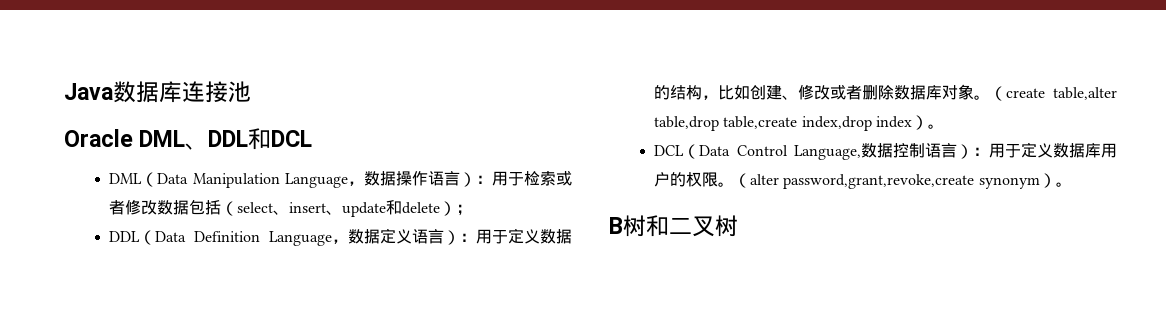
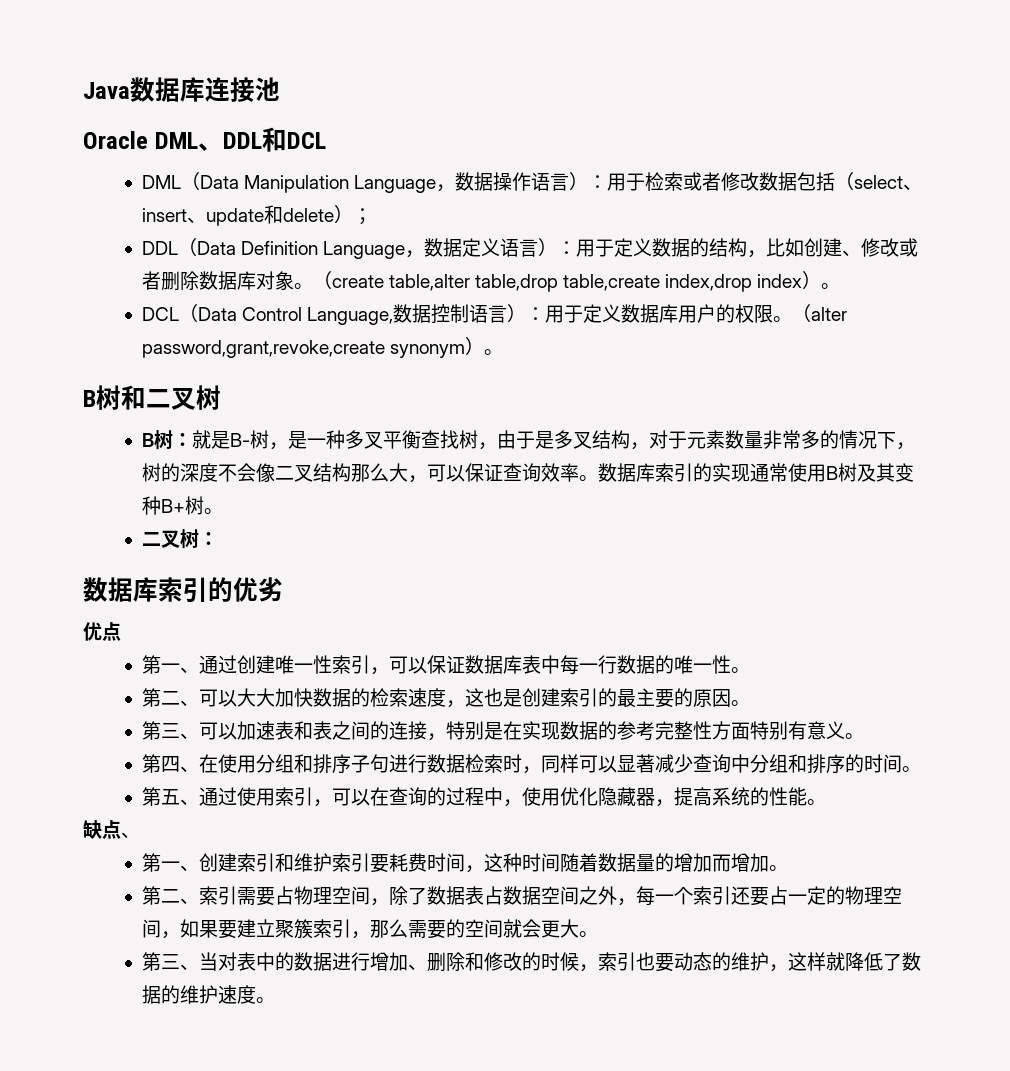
+ B树：就是B-树，是一种多叉平衡查找树，由于是多叉结构，对于元素数量非常多的情况下，树的深度不会像二叉结构那么大，可以保证查询效率。数据库索引的实现通常使用B树及其变种B+树。
+ 二叉树：
+ 数据库索引的优劣
+ 优点
+ 第一、通过创建唯一性索引，可以保证数据库表中每一行数据的唯一性。
+ 第二、可以大大加快数据的检索速度，这也是创建索引的最主要的原因。
+ 第三、可以加速表和表之间的连接，特别是在实现数据的参考完整性方面特别有意义。
+ 第四、在使用分组和排序子句进行数据检索时，同样可以显著减少查询中分组和排序的时间。
+ 第五、通过使用索引，可以在查询的过程中，使用优化隐藏器，提高系统的性能。
+ 缺点、
+ 第一、创建索引和维护索引要耗费时间，这种时间随着数据量的增加而增加。
+ 第二、索引需要占物理空间，除了数据表占数据空间之外，每一个索引还要占一定的物理空间，如果要建立聚簇索引，那么需要的空间就会更大。
+ 第三、当对表中的数据进行增加、删除和修改的时候，索引也要动态的维护，这样就降低了数据的维护速度。

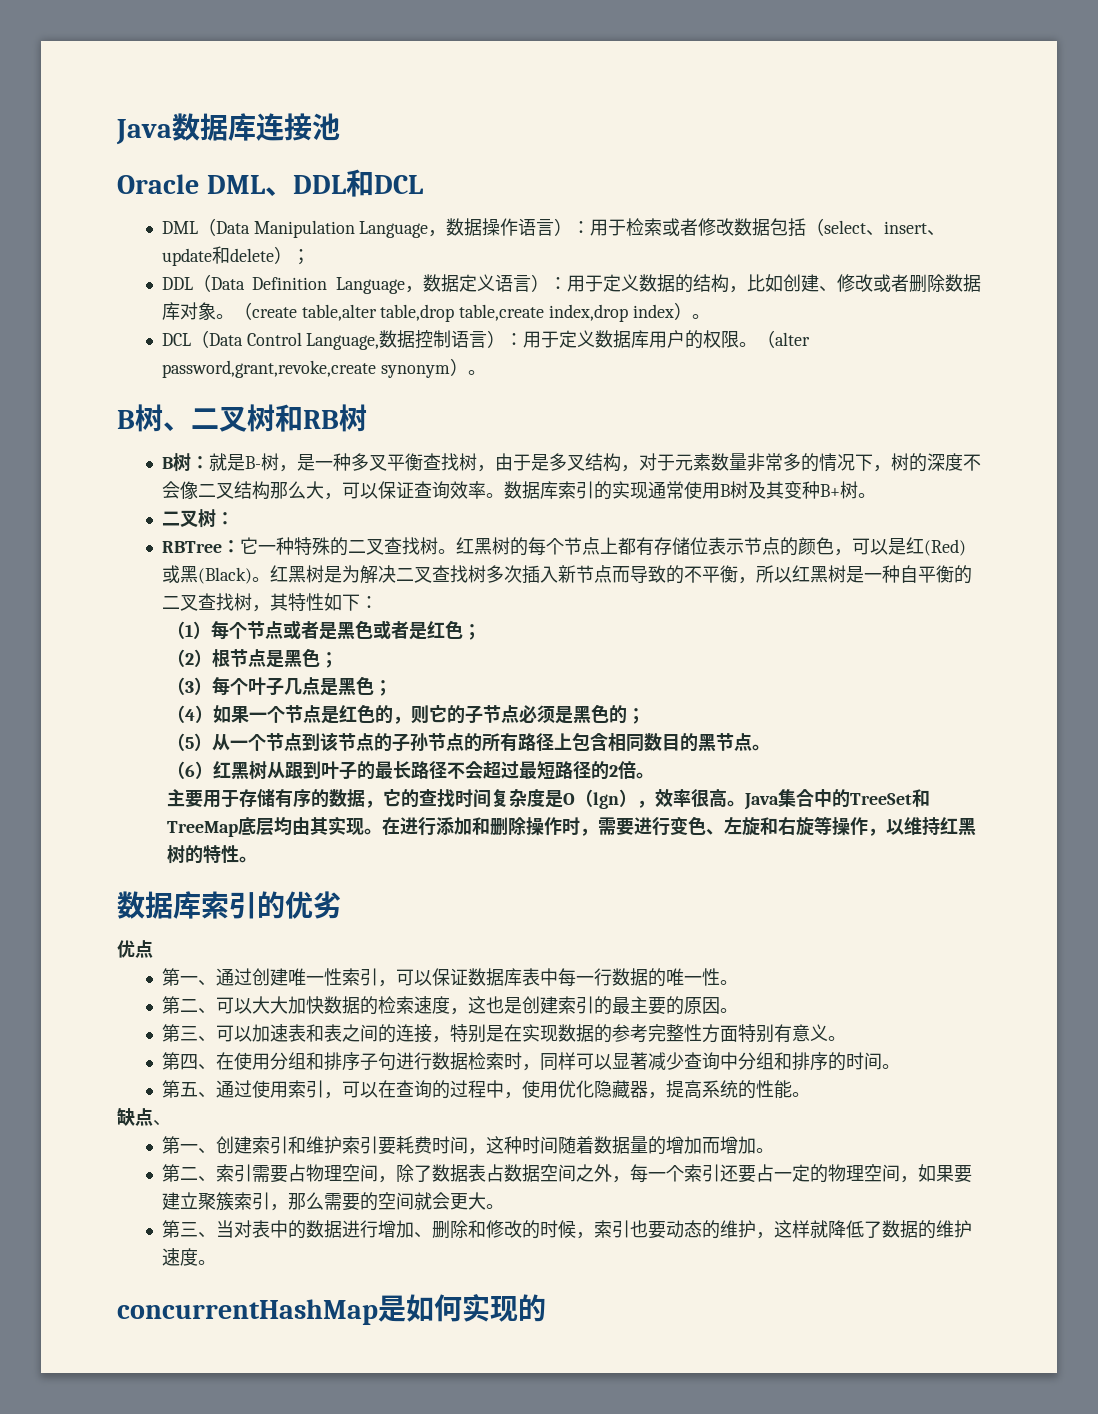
- B树和二叉树
+ B树、二叉树和RB树
+ RBTree：它一种特殊的二叉查找树。红黑树的每个节点上都有存储位表示节点的颜色，可以是红(Red)或黑(Black)。红黑树是为解决二叉查找树多次插入新节点而导致的不平衡，所以红黑树是一种自平衡的二叉查找树，其特性如下：
+ （1）每个节点或者是黑色或者是红色；
+ （2）根节点是黑色；
+ （3）每个叶子几点是黑色；
+ （4）如果一个节点是红色的，则它的子节点必须是黑色的；
+ （5）从一个节点到该节点的子孙节点的所有路径上包含相同数目的黑节点。
+ （6）红黑树从跟到叶子的最长路径不会超过最短路径的2倍。
+ 主要用于存储有序的数据，它的查找时间复杂度是O（lgn），效率很高。Java集合中的TreeSet和TreeMap底层均由其实现。在进行添加和删除操作时，需要进行变色、左旋和右旋等操作，以维持红黑树的特性。
+ concurrentHashMap是如何实现的

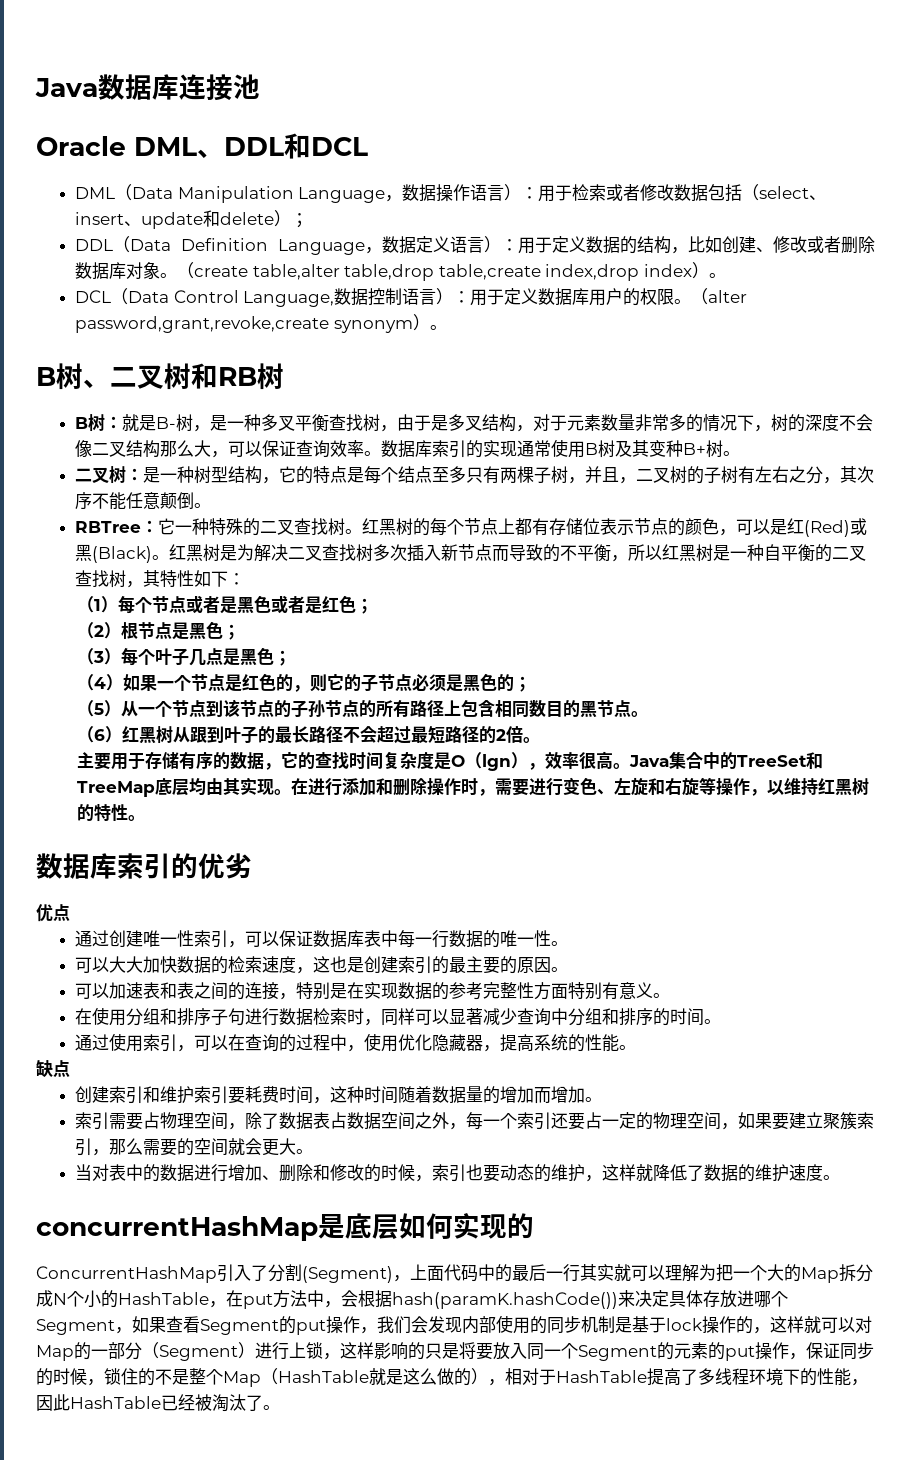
- 二叉树：
+ 二叉树：是一种树型结构，它的特点是每个结点至多只有两棵子树，并且，二叉树的子树有左右之分，其次序不能任意颠倒。
- 第一、通过创建唯一性索引，可以保证数据库表中每一行数据的唯一性。
+ 通过创建唯一性索引，可以保证数据库表中每一行数据的唯一性。
- 第二、可以大大加快数据的检索速度，这也是创建索引的最主要的原因。
+ 可以大大加快数据的检索速度，这也是创建索引的最主要的原因。
- 第三、可以加速表和表之间的连接，特别是在实现数据的参考完整性方面特别有意义。
+ 可以加速表和表之间的连接，特别是在实现数据的参考完整性方面特别有意义。
- 第四、在使用分组和排序子句进行数据检索时，同样可以显著减少查询中分组和排序的时间。
+ 在使用分组和排序子句进行数据检索时，同样可以显著减少查询中分组和排序的时间。
- 第五、通过使用索引，可以在查询的过程中，使用优化隐藏器，提高系统的性能。
+ 通过使用索引，可以在查询的过程中，使用优化隐藏器，提高系统的性能。
- 缺点、
- 第一、创建索引和维护索引要耗费时间，这种时间随着数据量的增加而增加。
+ 缺点
+ 创建索引和维护索引要耗费时间，这种时间随着数据量的增加而增加。
- 第二、索引需要占物理空间，除了数据表占数据空间之外，每一个索引还要占一定的物理空间，如果要建立聚簇索引，那么需要的空间就会更大。
+ 索引需要占物理空间，除了数据表占数据空间之外，每一个索引还要占一定的物理空间，如果要建立聚簇索引，那么需要的空间就会更大。
- 第三、当对表中的数据进行增加、删除和修改的时候，索引也要动态的维护，这样就降低了数据的维护速度。
+ 当对表中的数据进行增加、删除和修改的时候，索引也要动态的维护，这样就降低了数据的维护速度。
- concurrentHashMap是如何实现的
+ concurrentHashMap是底层如何实现的
+ ConcurrentHashMap引入了分割(Segment)，上面代码中的最后一行其实就可以理解为把一个大的Map拆分成N个小的HashTable，在put方法中，会根据hash(paramK.hashCode())来决定具体存放进哪个Segment，如果查看Segment的put操作，我们会发现内部使用的同步机制是基于lock操作的，这样就可以对Map的一部分（Segment）进行上锁，这样影响的只是将要放入同一个Segment的元素的put操作，保证同步的时候，锁住的不是整个Map（HashTable就是这么做的），相对于HashTable提高了多线程环境下的性能，因此HashTable已经被淘汰了。

